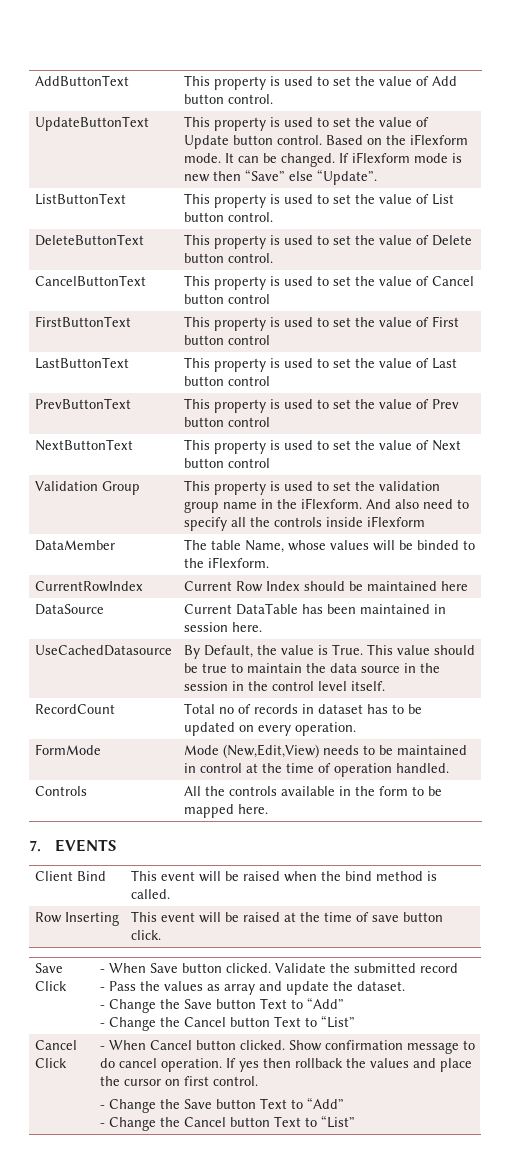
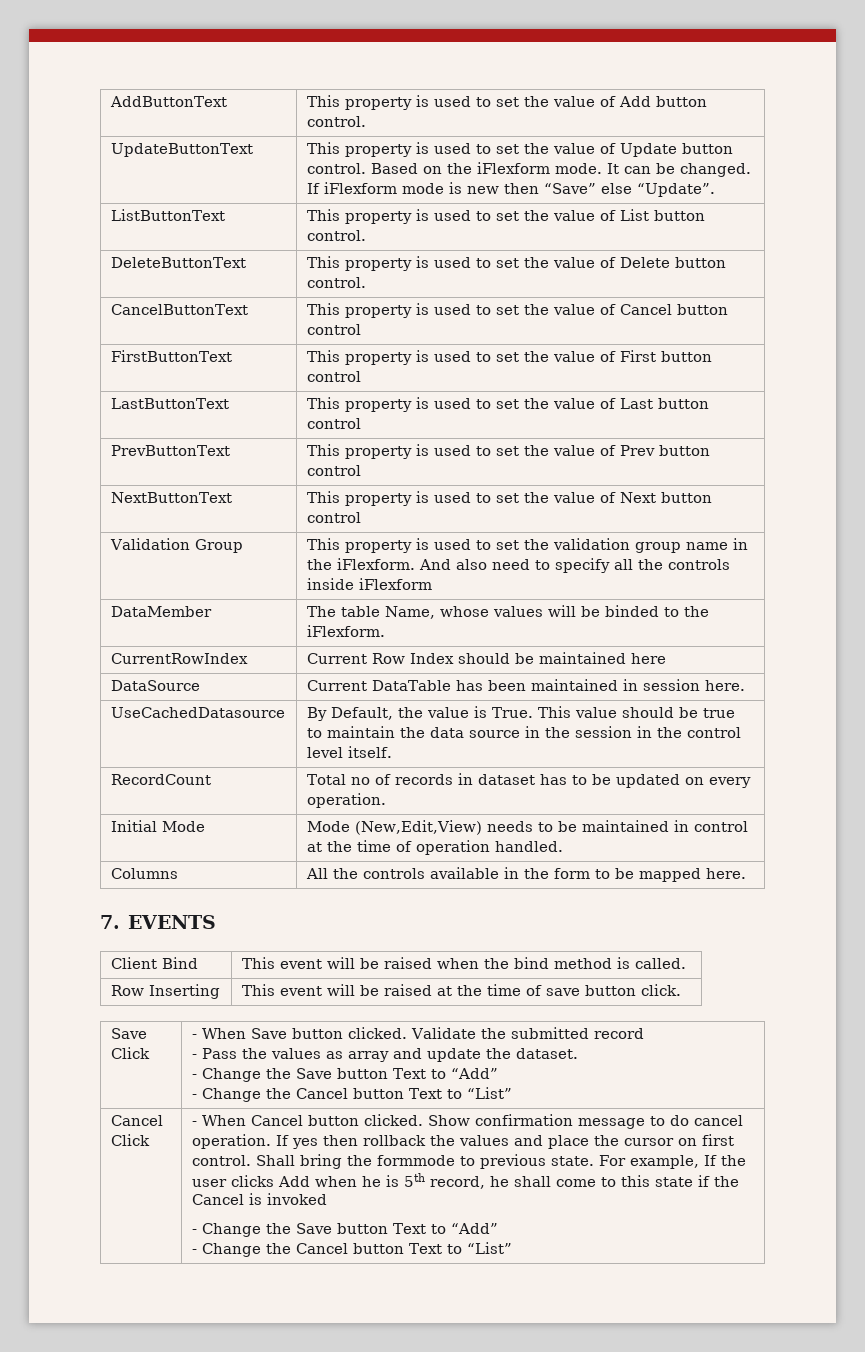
- FormMode | Mode (New,Edit,View) needs to be maintained in control at the time of operation handled.
+ Initial Mode | Mode (New,Edit,View) needs to be maintained in control at the time of operation handled.
- Controls | All the controls available in the form to be mapped here.
+ Columns | All the controls available in the form to be mapped here.
+ Shall bring the formmode to previous state. For example, If the user clicks Add when he is 5th record, he shall come to this state if the Cancel is invoked

